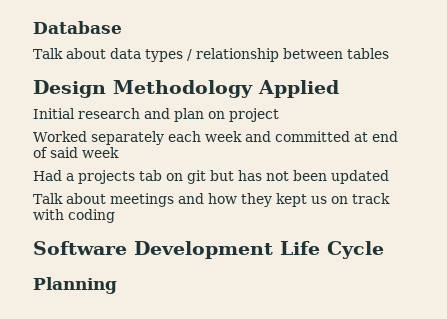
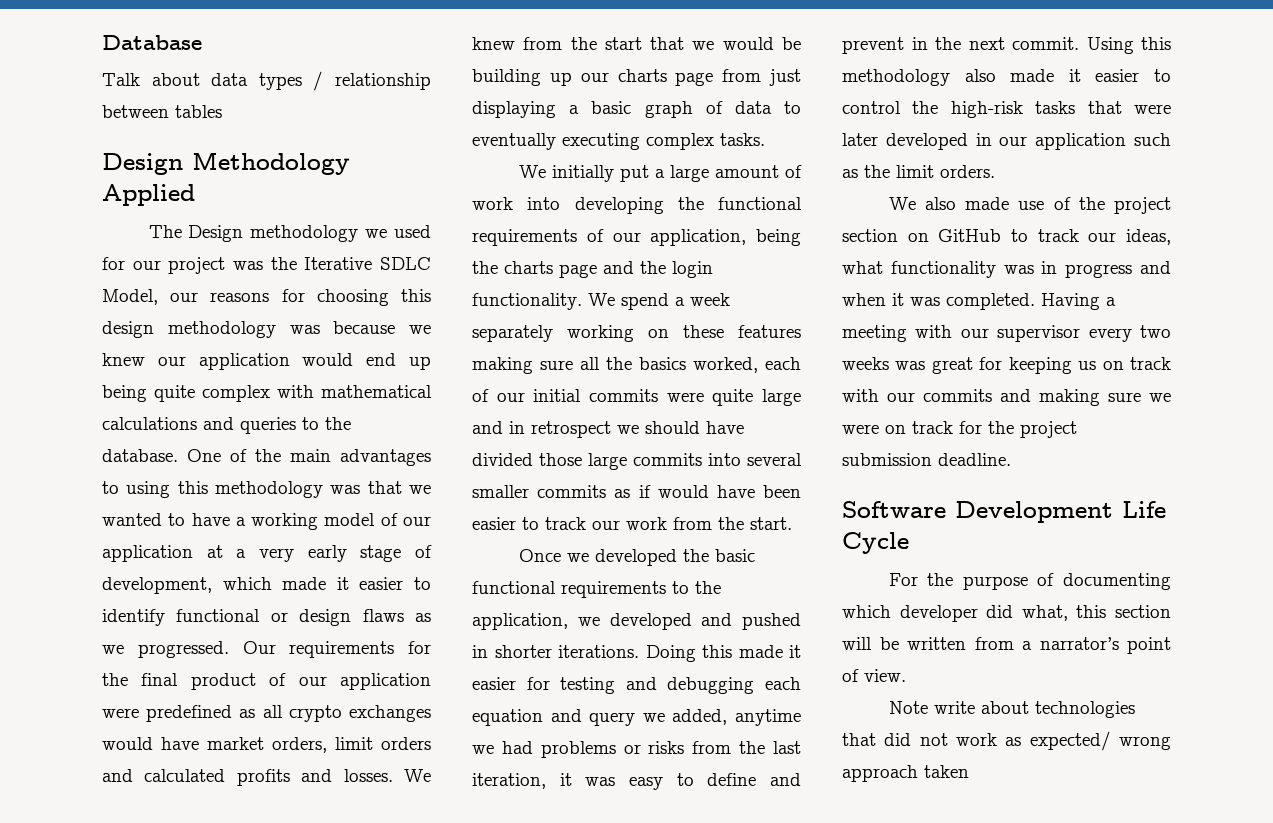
- Initial research and plan on project
- Worked separately each week and committed at end of said week
- Had a projects tab on git but has not been updated
- Talk about meetings and how they kept us on track with coding
+ The Design methodology we used for our project was the Iterative SDLC Model, our reasons for choosing this design methodology was because we knew our application would end up being quite complex with mathematical calculations and queries to the database. One of the main advantages to using this methodology was that we wanted to have a working model of our application at a very early stage of development, which made it easier to identify functional or design flaws as we progressed. Our requirements for the final product of our application were predefined as all crypto exchanges would have market orders, limit orders and calculated profits and losses. We knew from the start that we would be building up our charts page from just displaying a basic graph of data to eventually executing complex tasks.
+ We initially put a large amount of work into developing the functional requirements of our application, being the charts page and the login functionality. We spend a week separately working on these features making sure all the basics worked, each of our initial commits were quite large and in retrospect we should have divided those large commits into several smaller commits as if would have been easier to track our work from the start.
+ Once we developed the basic functional requirements to the application, we developed and pushed in shorter iterations. Doing this made it easier for testing and debugging each equation and query we added, anytime we had problems or risks from the last iteration, it was easy to define and prevent in the next commit. Using this methodology also made it easier to control the high-risk tasks that were later developed in our application such as the limit orders.
+ We also made use of the project section on GitHub to track our ideas, what functionality was in progress and when it was completed. Having a meeting with our supervisor every two weeks was great for keeping us on track with our commits and making sure we were on track for the project submission deadline.
  Software Development Life Cycle
- Planning
+ For the purpose of documenting which developer did what, this section will be written from a narrator’s point of view.
+ Note write about technologies that did not work as expected/ wrong approach taken

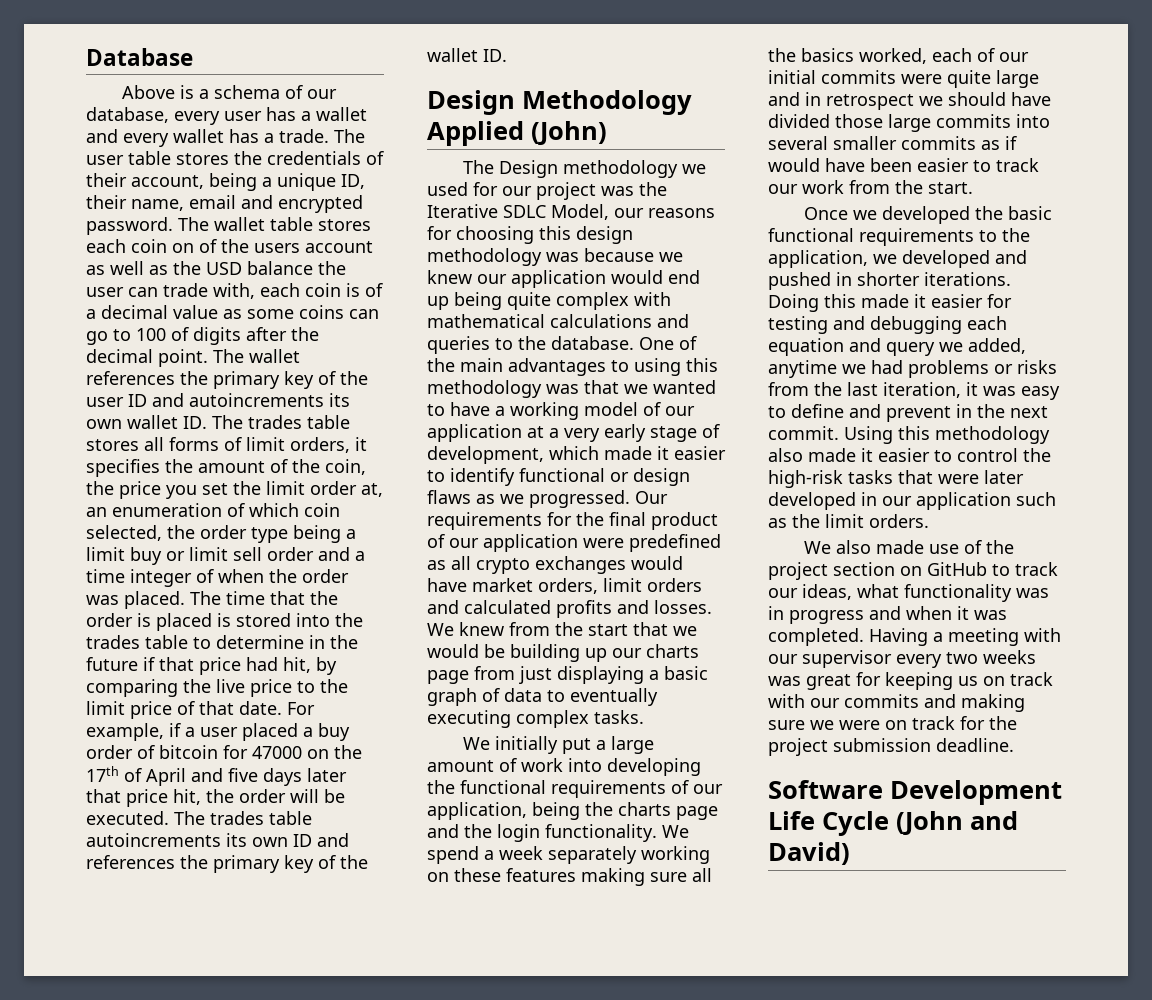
- Talk about data types / relationship between tables
+ Above is a schema of our database, every user has a wallet and every wallet has a trade. The user table stores the credentials of their account, being a unique ID, their name, email and encrypted password. The wallet table stores each coin on of the users account as well as the USD balance the user can trade with, each coin is of a decimal value as some coins can go to 100 of digits after the decimal point. The wallet references the primary key of the user ID and autoincrements its own wallet ID. The trades table stores all forms of limit orders, it specifies the amount of the coin, the price you set the limit order at, an enumeration of which coin selected, the order type being a limit buy or limit sell order and a time integer of when the order was placed. The time that the order is placed is stored into the trades table to determine in the future if that price had hit, by comparing the live price to the limit price of that date. For example, if a user placed a buy order of bitcoin for 47000 on the 17th of April and five days later that price hit, the order will be executed. The trades table autoincrements its own ID and references the primary key of the wallet ID.
- Design Methodology Applied
+ Design Methodology Applied (John)
- Software Development Life Cycle
- For the purpose of documenting which developer did what, this section will be written from a narrator’s point of view.
- Note write about technologies that did not work as expected/ wrong approach taken
+ Software Development Life Cycle (John and David)

